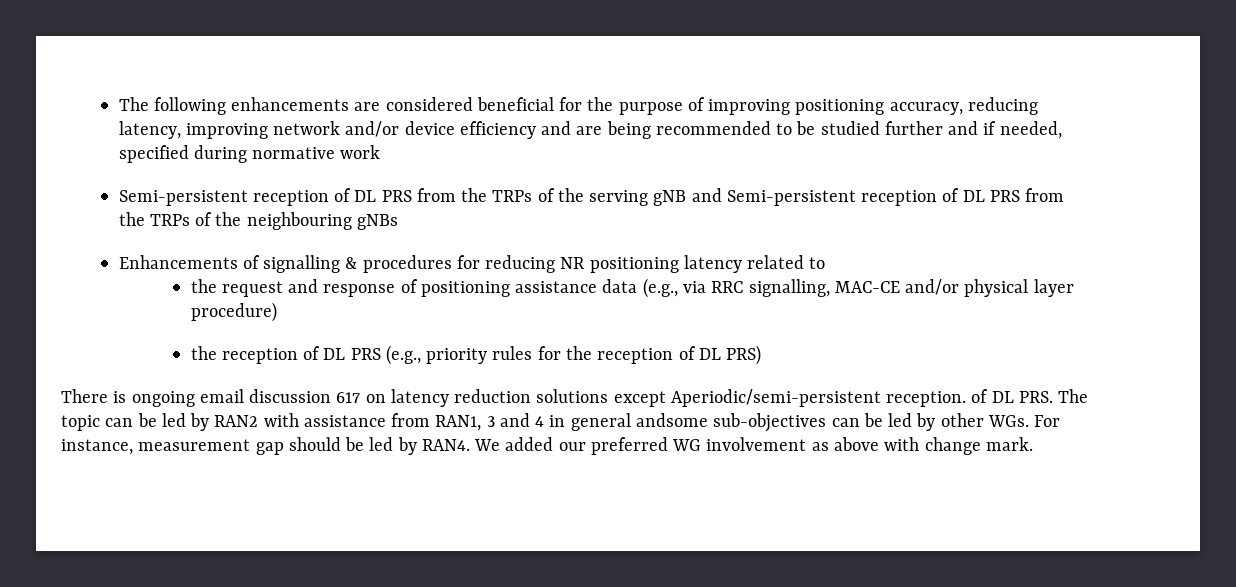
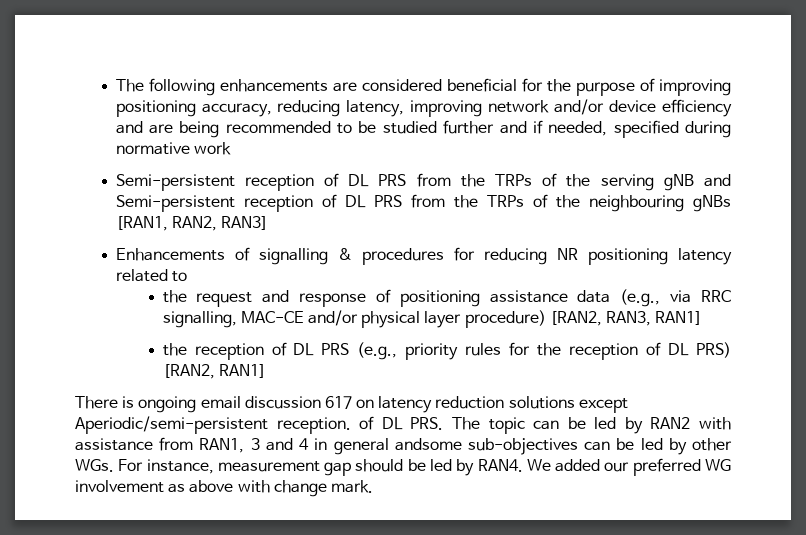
- Semi-persistent reception of DL PRS from the TRPs of the serving gNB and Semi-persistent reception of DL PRS from the TRPs of the neighbouring gNBs
+ Semi-persistent reception of DL PRS from the TRPs of the serving gNB and Semi-persistent reception of DL PRS from the TRPs of the neighbouring gNBs [RAN1, RAN2, RAN3]
- the request and response of positioning assistance data (e.g., via RRC signalling, MAC-CE and/or physical layer procedure)
+ the request and response of positioning assistance data (e.g., via RRC signalling, MAC-CE and/or physical layer procedure) [RAN2, RAN3, RAN1]
- the reception of DL PRS (e.g., priority rules for the reception of DL PRS)
+ the reception of DL PRS (e.g., priority rules for the reception of DL PRS) [RAN2, RAN1]

